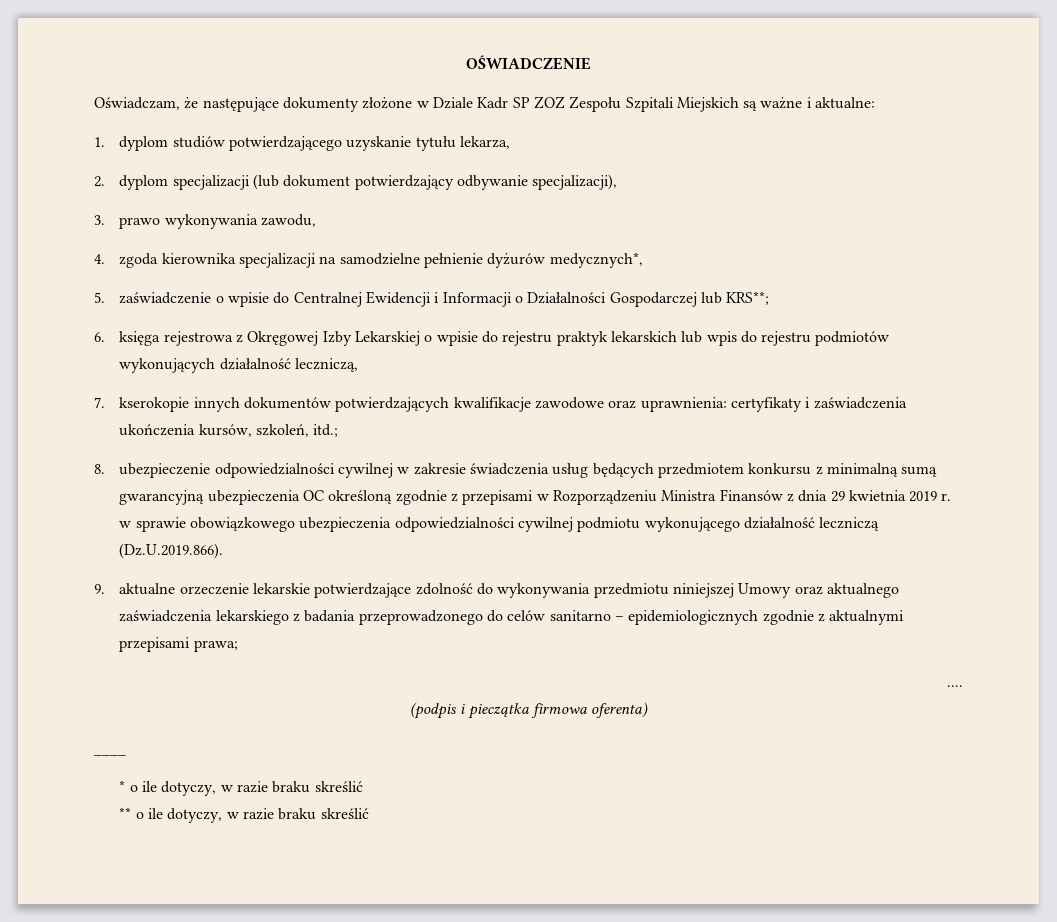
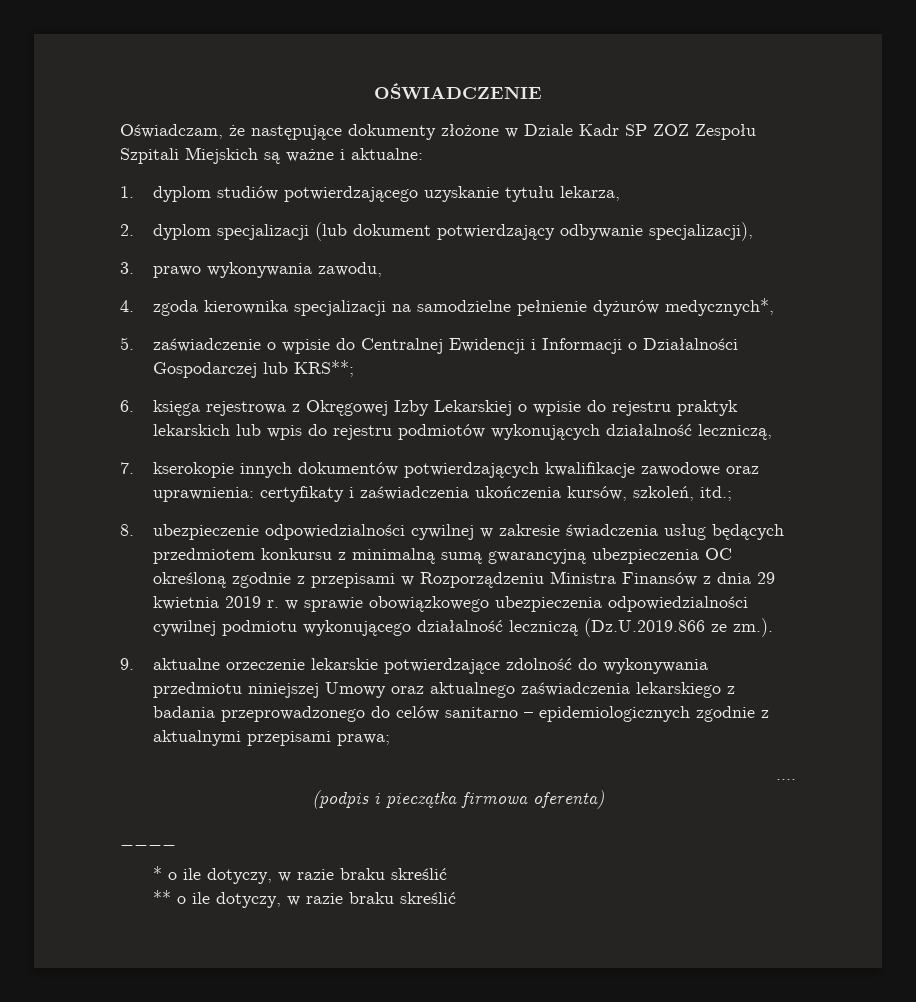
- 8. ubezpieczenie odpowiedzialności cywilnej w zakresie świadczenia usług będących przedmiotem konkursu z minimalną sumą gwarancyjną ubezpieczenia OC określoną zgodnie z przepisami w Rozporządzeniu Ministra Finansów z dnia 29 kwietnia 2019 r. w sprawie obowiązkowego ubezpieczenia odpowiedzialności cywilnej podmiotu wykonującego działalność leczniczą (Dz.U.2019.866).
+ 8. ubezpieczenie odpowiedzialności cywilnej w zakresie świadczenia usług będących przedmiotem konkursu z minimalną sumą gwarancyjną ubezpieczenia OC określoną zgodnie z przepisami w Rozporządzeniu Ministra Finansów z dnia 29 kwietnia 2019 r. w sprawie obowiązkowego ubezpieczenia odpowiedzialności cywilnej podmiotu wykonującego działalność leczniczą (Dz.U.2019.866 ze zm.).

